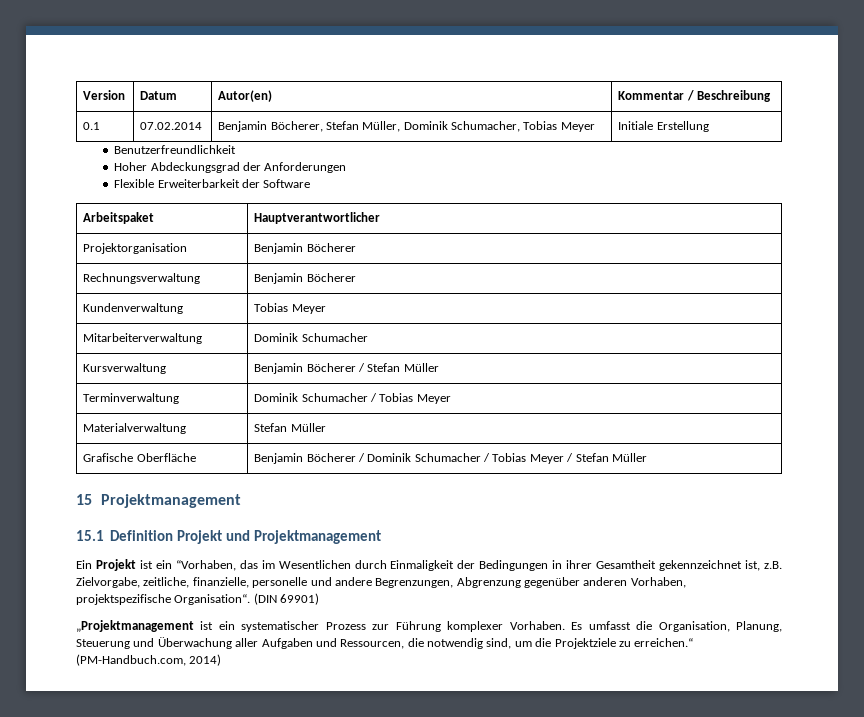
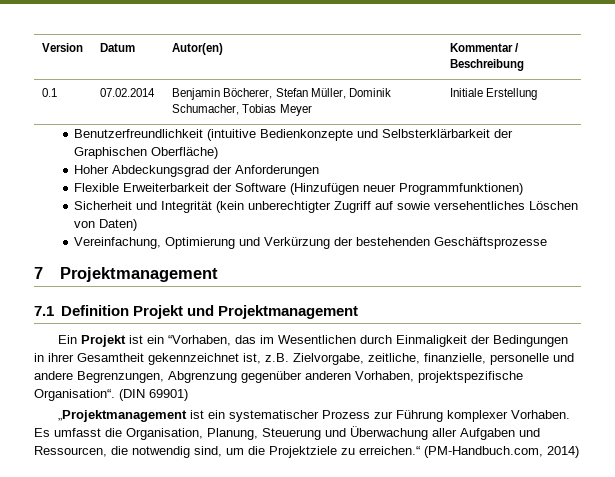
- Benutzerfreundlichkeit
+ Benutzerfreundlichkeit (intuitive Bedienkonzepte und Selbsterklärbarkeit der Graphischen Oberfläche)
- Flexible Erweiterbarkeit der Software
- Arbeitspaket | Hauptverantwortlicher
- Projektorganisation | Benjamin Böcherer
- Rechnungsverwaltung | Benjamin Böcherer
- Kundenverwaltung | Tobias Meyer
- Mitarbeiterverwaltung | Dominik Schumacher
- Kursverwaltung | Benjamin Böcherer / Stefan Müller
- Terminverwaltung | Dominik Schumacher / Tobias Meyer
- Materialverwaltung | Stefan Müller
- Grafische Oberfläche | Benjamin Böcherer / Dominik Schumacher / Tobias Meyer / Stefan Müller
- 15 Projektmanagement
- 15.1 Definition Projekt und Projektmanagement
+ Flexible Erweiterbarkeit der Software (Hinzufügen neuer Programmfunktionen)
+ Sicherheit und Integrität (kein unberechtigter Zugriff auf sowie versehentliches Löschen von Daten)
+ Vereinfachung, Optimierung und Verkürzung der bestehenden Geschäftsprozesse
+ 7 Projektmanagement
+ 7.1 Definition Projekt und Projektmanagement

